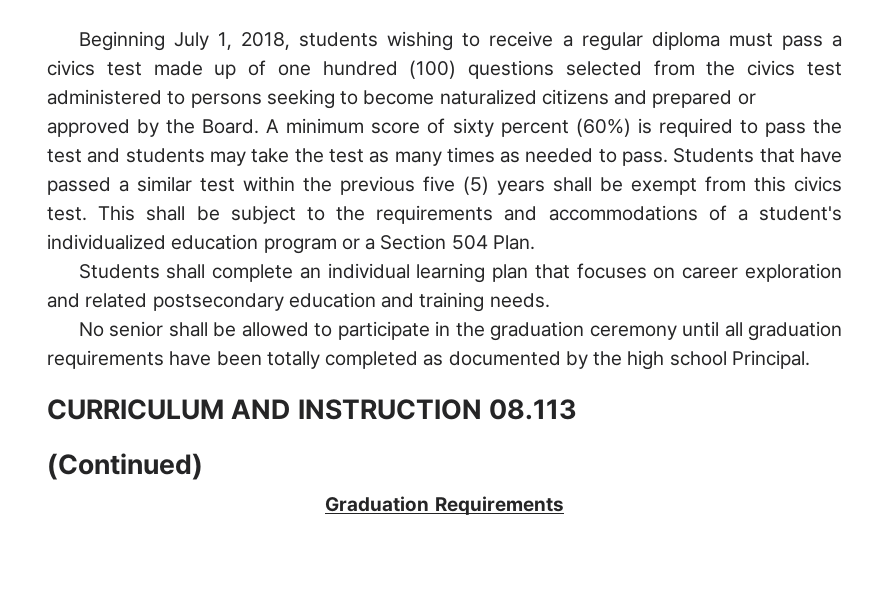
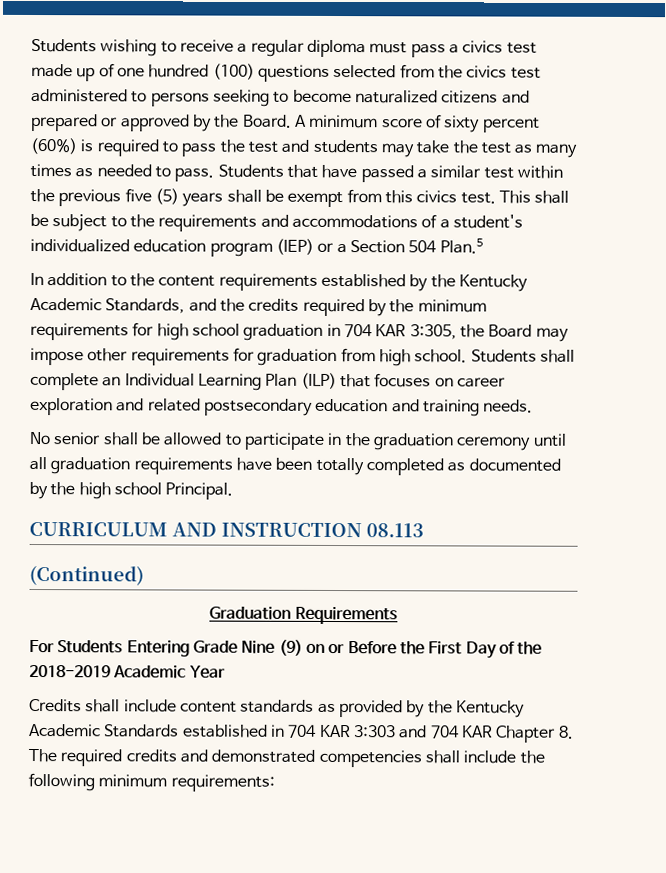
- Beginning July 1, 2018, students wishing to receive a regular diploma must pass a civics test made up of one hundred (100) questions selected from the civics test administered to persons seeking to become naturalized citizens and prepared or approved by the Board.
+ Students wishing to receive a regular diploma must pass a civics test made up of one hundred (100) questions selected from the civics test administered to persons seeking to become naturalized citizens and prepared or approved by the Board.
- This shall be subject to the requirements and accommodations of a student's individualized education program or a Section 504 Plan.
- Students shall complete an individual learning plan that focuses on career exploration and related postsecondary education and training needs.
+ This shall be subject to the requirements and accommodations of a student's individualized education program (IEP) or a Section 504 Plan.5
+ In addition to the content requirements established by the Kentucky Academic Standards, and the credits required by the minimum requirements for high school graduation in 704 KAR 3:305, the Board may impose other requirements for graduation from high school. Students shall complete an Individual Learning Plan (ILP) that focuses on career exploration and related postsecondary education and training needs.
+ For Students Entering Grade Nine (9) on or Before the First Day of the 2018-2019 Academic Year
+ Credits shall include content standards as provided by the Kentucky Academic Standards established in 704 KAR 3:303 and 704 KAR Chapter 8. The required credits and demonstrated competencies shall include the following minimum requirements:

